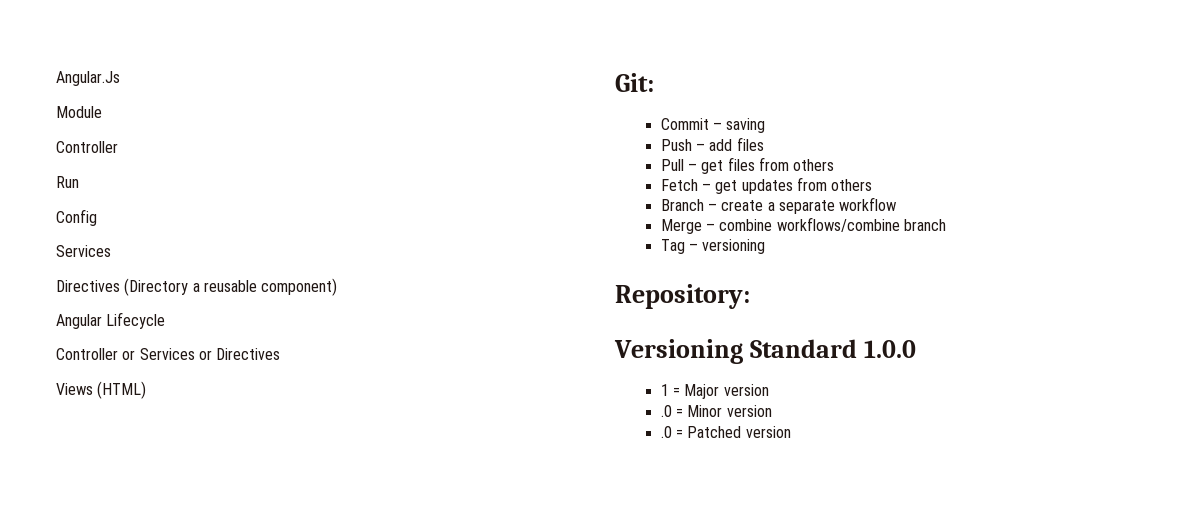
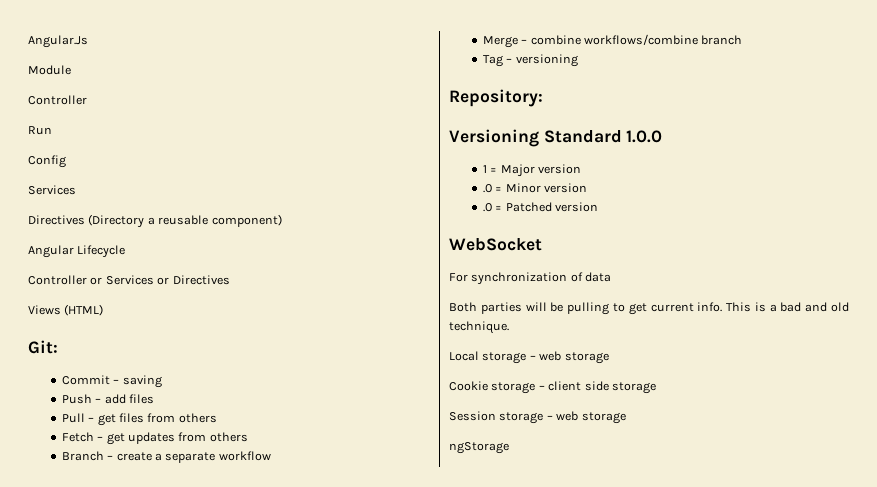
+ WebSocket
+ For synchronization of data
+ Both parties will be pulling to get current info. This is a bad and old technique.
+ Local storage – web storage
+ Cookie storage – client side storage
+ Session storage – web storage
+ ngStorage

